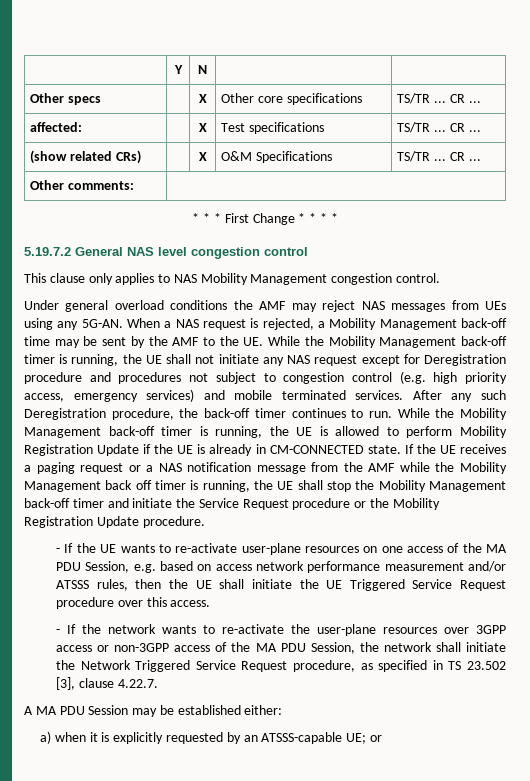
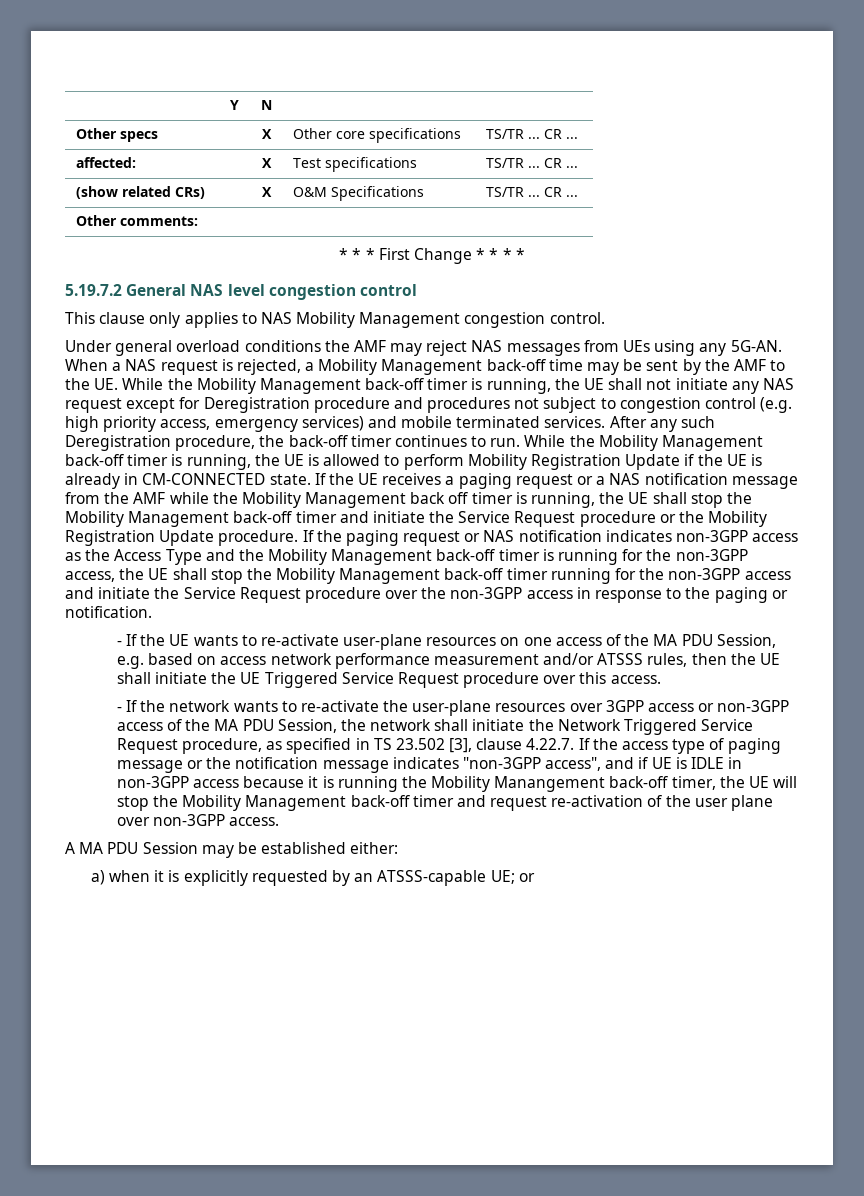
+ If the paging request or NAS notification indicates non-3GPP access as the Access Type and the Mobility Management back-off timer is running for the non-3GPP access, the UE shall stop the Mobility Management back-off timer running for the non-3GPP access and initiate the Service Request procedure over the non-3GPP access in response to the paging or notification.
- - If the network wants to re-activate the user-plane resources over 3GPP access or non-3GPP access of the MA PDU Session, the network shall initiate the Network Triggered Service Request procedure, as specified in TS 23.502 [3], clause 4.22.7.
+ - If the network wants to re-activate the user-plane resources over 3GPP access or non-3GPP access of the MA PDU Session, the network shall initiate the Network Triggered Service Request procedure, as specified in TS 23.502 [3], clause 4.22.7. If the access type of paging message or the notification message indicates "non-3GPP access", and if UE is IDLE in non-3GPP access because it is running the Mobility Manangement back-off timer, the UE will stop the Mobility Management back-off timer and request re-activation of the user plane over non-3GPP access.

